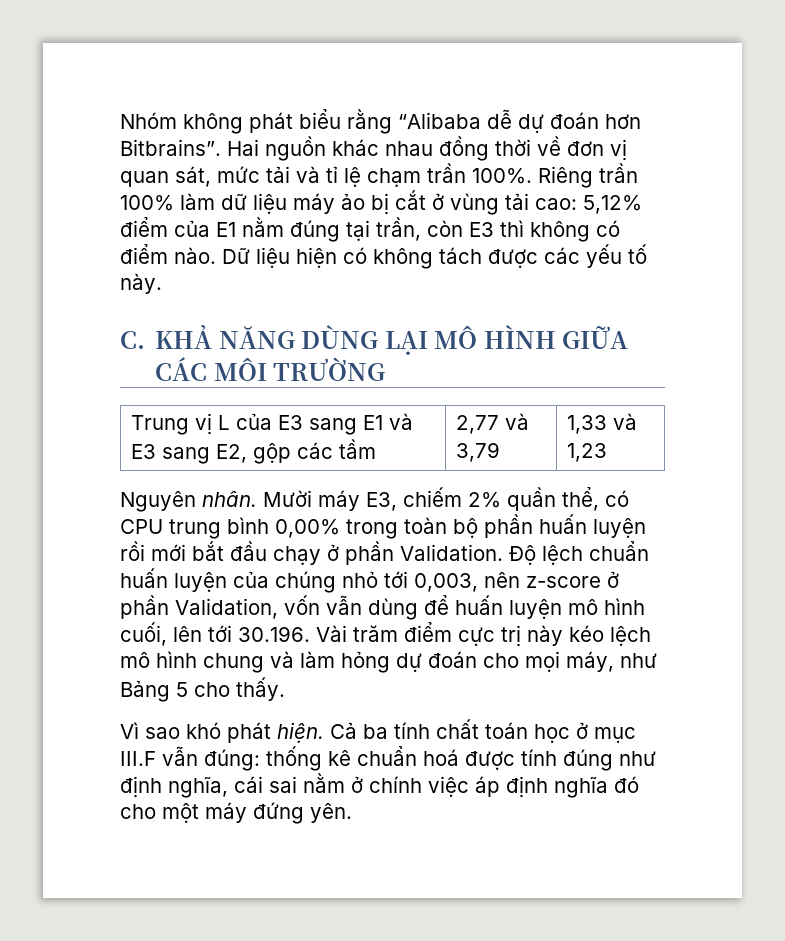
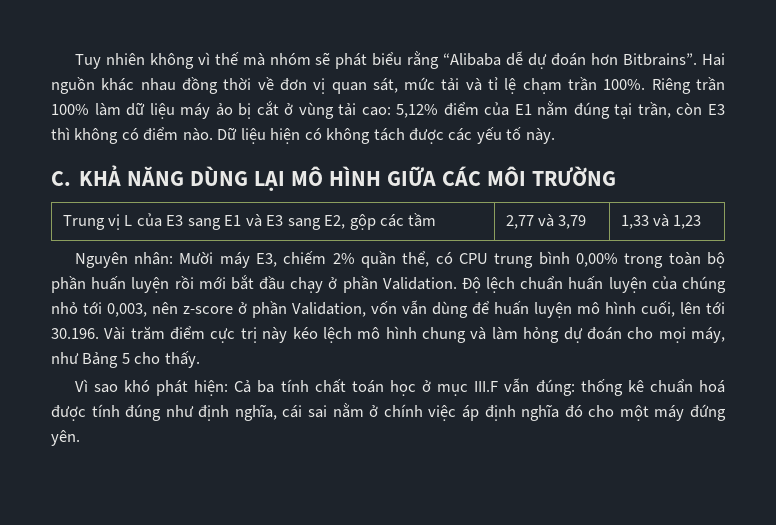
- Nhóm không phát biểu rằng “Alibaba dễ dự đoán hơn Bitbrains”.
+ Tuy nhiên không vì thế mà nhóm sẽ phát biểu rằng “Alibaba dễ dự đoán hơn Bitbrains”.
- Nguyên nhân. Mười máy E3, chiếm 2% quần thể, có CPU trung bình 0,00% trong toàn bộ phần huấn luyện rồi mới bắt đầu chạy ở phần Validation.
+ Nguyên nhân: Mười máy E3, chiếm 2% quần thể, có CPU trung bình 0,00% trong toàn bộ phần huấn luyện rồi mới bắt đầu chạy ở phần Validation.
- Vì sao khó phát hiện. Cả ba tính chất toán học ở mục III.F vẫn đúng: thống kê chuẩn hoá được tính đúng như định nghĩa, cái sai nằm ở chính việc áp định nghĩa đó cho một máy đứng yên.
+ Vì sao khó phát hiện: Cả ba tính chất toán học ở mục III.F vẫn đúng: thống kê chuẩn hoá được tính đúng như định nghĩa, cái sai nằm ở chính việc áp định nghĩa đó cho một máy đứng yên.

